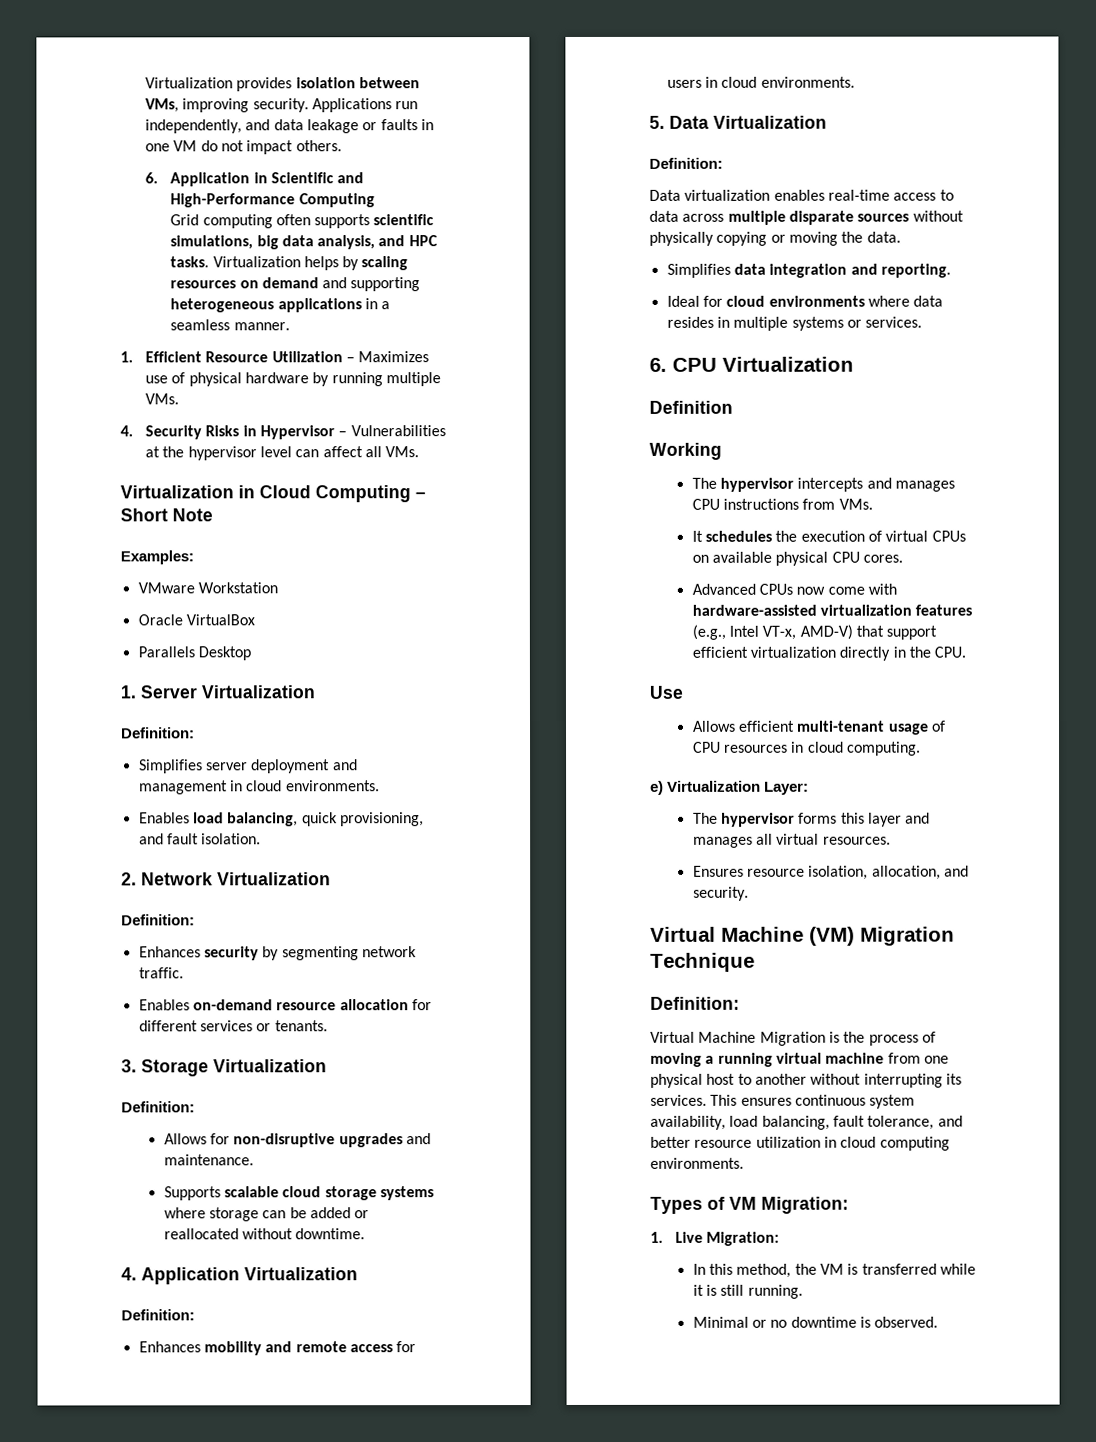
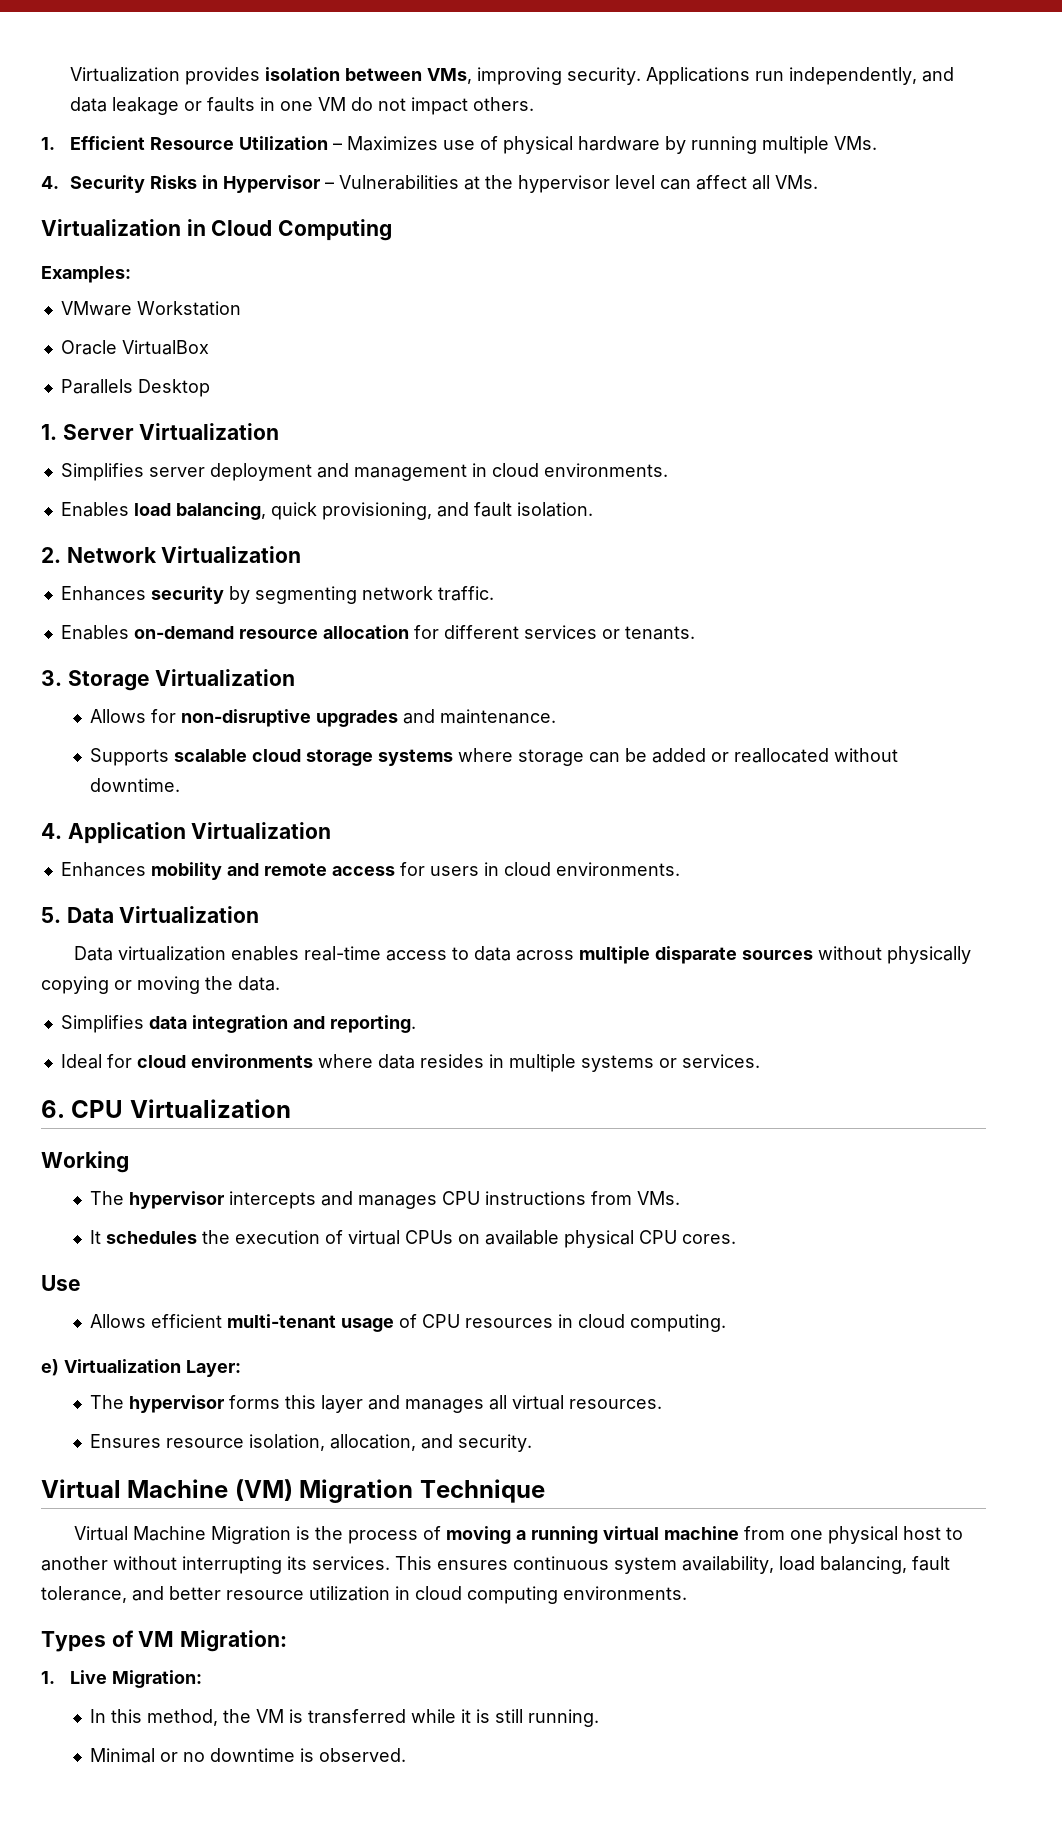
- 6. Application in Scientific and High-Performance Computing
- Grid computing often supports scientific simulations, big data analysis, and HPC tasks. Virtualization helps by scaling resources on demand and supporting heterogeneous applications in a seamless manner.
- Virtualization in Cloud Computing – Short Note
+ Virtualization in Cloud Computing
  1. Server Virtualization
- Definition:
  2. Network Virtualization
- Definition:
  3. Storage Virtualization
- Definition:
  4. Application Virtualization
- Definition:
  5. Data Virtualization
- Definition:
- Definition
- Advanced CPUs now come with hardware-assisted virtualization features (e.g., Intel VT-x, AMD-V) that support efficient virtualization directly in the CPU.
  Virtual Machine (VM) Migration Technique
- Definition:

